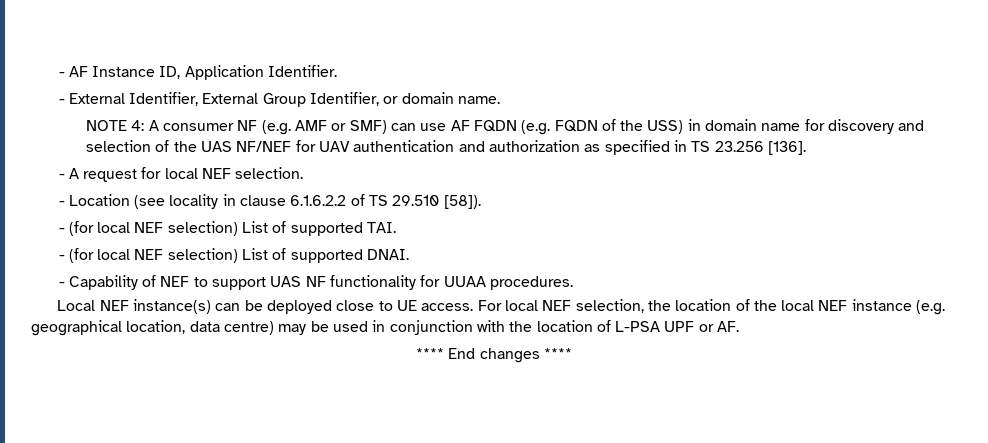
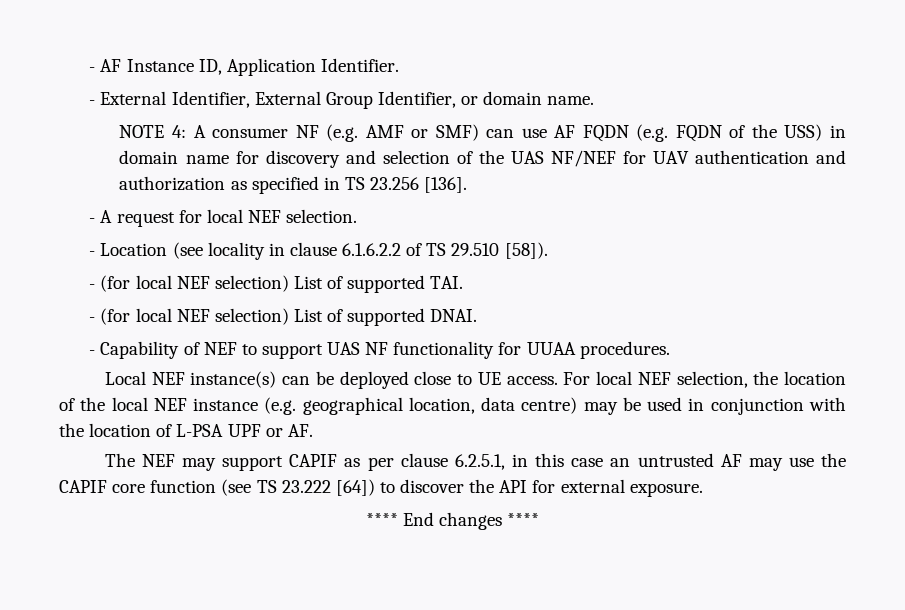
+ The NEF may support CAPIF as per clause 6.2.5.1, in this case an untrusted AF may use the CAPIF core function (see TS 23.222 [64]) to discover the API for external exposure.

